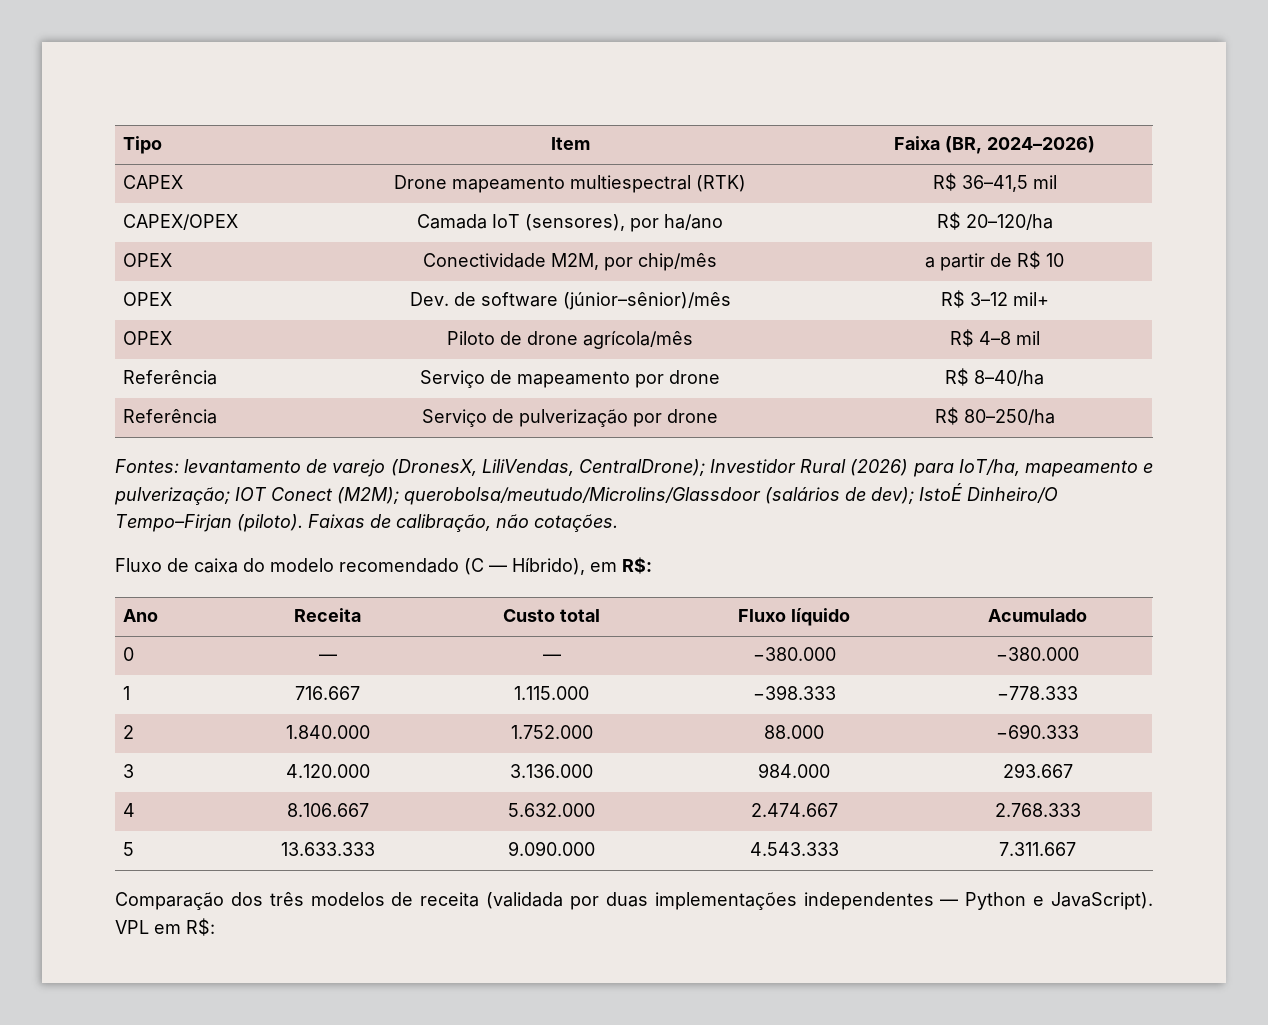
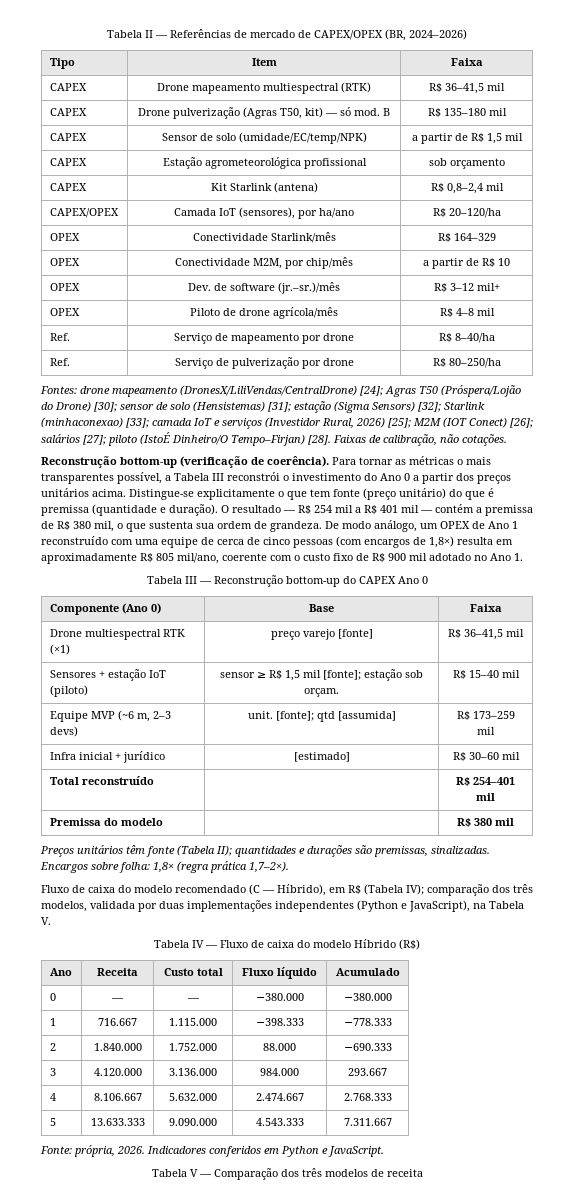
+ Tabela II — Referências de mercado de CAPEX/OPEX (BR, 2024–2026)
- Tipo | Item | Faixa (BR, 2024–2026)
+ Tipo | Item | Faixa
+ CAPEX | Drone pulverização (Agras T50, kit) — só mod. B | R$ 135–180 mil
+ CAPEX | Sensor de solo (umidade/EC/temp/NPK) | a partir de R$ 1,5 mil
+ CAPEX | Estação agrometeorológica profissional | sob orçamento
+ CAPEX | Kit Starlink (antena) | R$ 0,8–2,4 mil
+ OPEX | Conectividade Starlink/mês | R$ 164–329
- OPEX | Dev. de software (júnior–sênior)/mês | R$ 3–12 mil+
+ OPEX | Dev. de software (jr.–sr.)/mês | R$ 3–12 mil+
- Referência | Serviço de mapeamento por drone | R$ 8–40/ha
+ Ref. | Serviço de mapeamento por drone | R$ 8–40/ha
- Referência | Serviço de pulverização por drone | R$ 80–250/ha
+ Ref. | Serviço de pulverização por drone | R$ 80–250/ha
- Fontes: levantamento de varejo (DronesX, LiliVendas, CentralDrone); Investidor Rural (2026) para IoT/ha, mapeamento e pulverização; IOT Conect (M2M); querobolsa/meutudo/Microlins/Glassdoor (salários de dev); IstoÉ Dinheiro/O Tempo–Firjan (piloto).
+ Fontes: drone mapeamento (DronesX/LiliVendas/CentralDrone) [24]; Agras T50 (Próspera/Lojão do Drone) [30]; sensor de solo (Hensistemas) [31]; estação (Sigma Sensors) [32]; Starlink (minhaconexao) [33]; camada IoT e serviços (Investidor Rural, 2026) [25]; M2M (IOT Conect) [26]; salários [27]; piloto (IstoÉ Dinheiro/O Tempo–Firjan) [28].
+ Reconstrução bottom-up (verificação de coerência). Para tornar as métricas o mais transparentes possível, a Tabela III reconstrói o investimento do Ano 0 a partir dos preços unitários acima. Distingue-se explicitamente o que tem fonte (preço unitário) do que é premissa (quantidade e duração). O resultado — R$ 254 mil a R$ 401 mil — contém a premissa de R$ 380 mil, o que sustenta sua ordem de grandeza. De modo análogo, um OPEX de Ano 1 reconstruído com uma equipe de cerca de cinco pessoas (com encargos de 1,8×) resulta em aproximadamente R$ 805 mil/ano, coerente com o custo fixo de R$ 900 mil adotado no Ano 1.
+ Tabela III — Reconstrução bottom-up do CAPEX Ano 0
+ Componente (Ano 0) | Base | Faixa
+ Drone multiespectral RTK (×1) | preço varejo [fonte] | R$ 36–41,5 mil
+ Sensores + estação IoT (piloto) | sensor ≥ R$ 1,5 mil [fonte]; estação sob orçam. | R$ 15–40 mil
+ Equipe MVP (~6 m, 2–3 devs) | unit. [fonte]; qtd [assumida] | R$ 173–259 mil
+ Infra inicial + jurídico | [estimado] | R$ 30–60 mil
+ Total reconstruído | | R$ 254–401 mil
+ Premissa do modelo | | R$ 380 mil
+ Preços unitários têm fonte (Tabela II); quantidades e durações são premissas, sinalizadas. Encargos sobre folha: 1,8× (regra prática 1,7–2×).
- Fluxo de caixa do modelo recomendado (C — Híbrido), em R$:
+ Fluxo de caixa do modelo recomendado (C — Híbrido), em R$ (Tabela IV); comparação dos três modelos, validada por duas implementações independentes (Python e JavaScript), na Tabela V.
+ Tabela IV — Fluxo de caixa do modelo Híbrido (R$)
- Comparação dos três modelos de receita (validada por duas implementações independentes — Python e JavaScript). VPL em R$:
+ Fonte: própria, 2026. Indicadores conferidos em Python e JavaScript.
+ Tabela V — Comparação dos três modelos de receita

